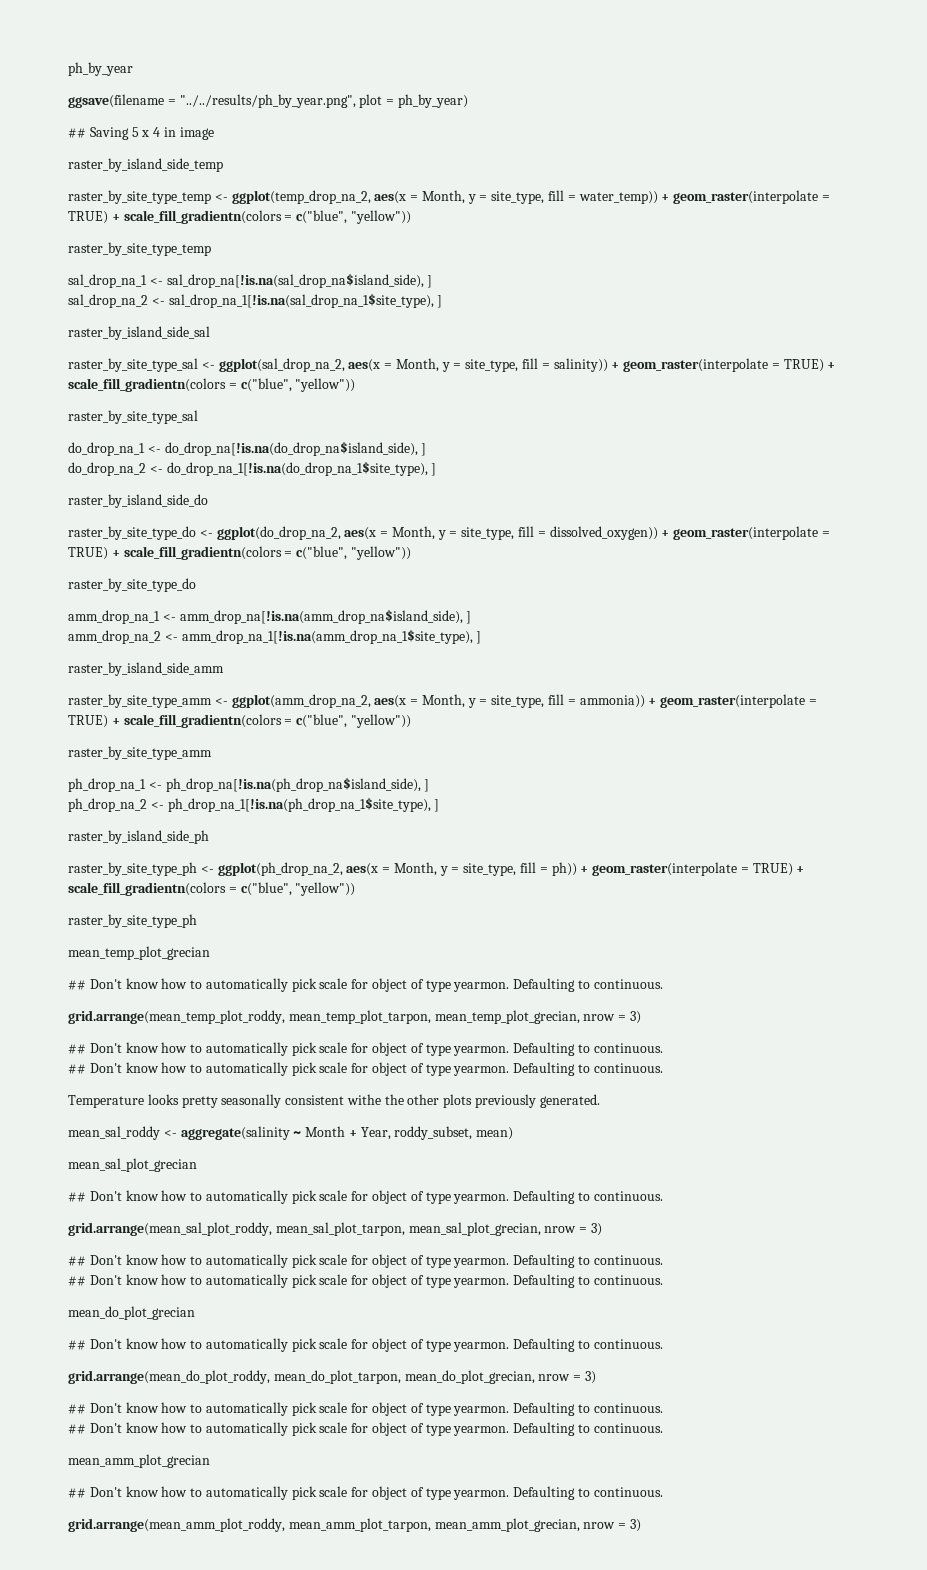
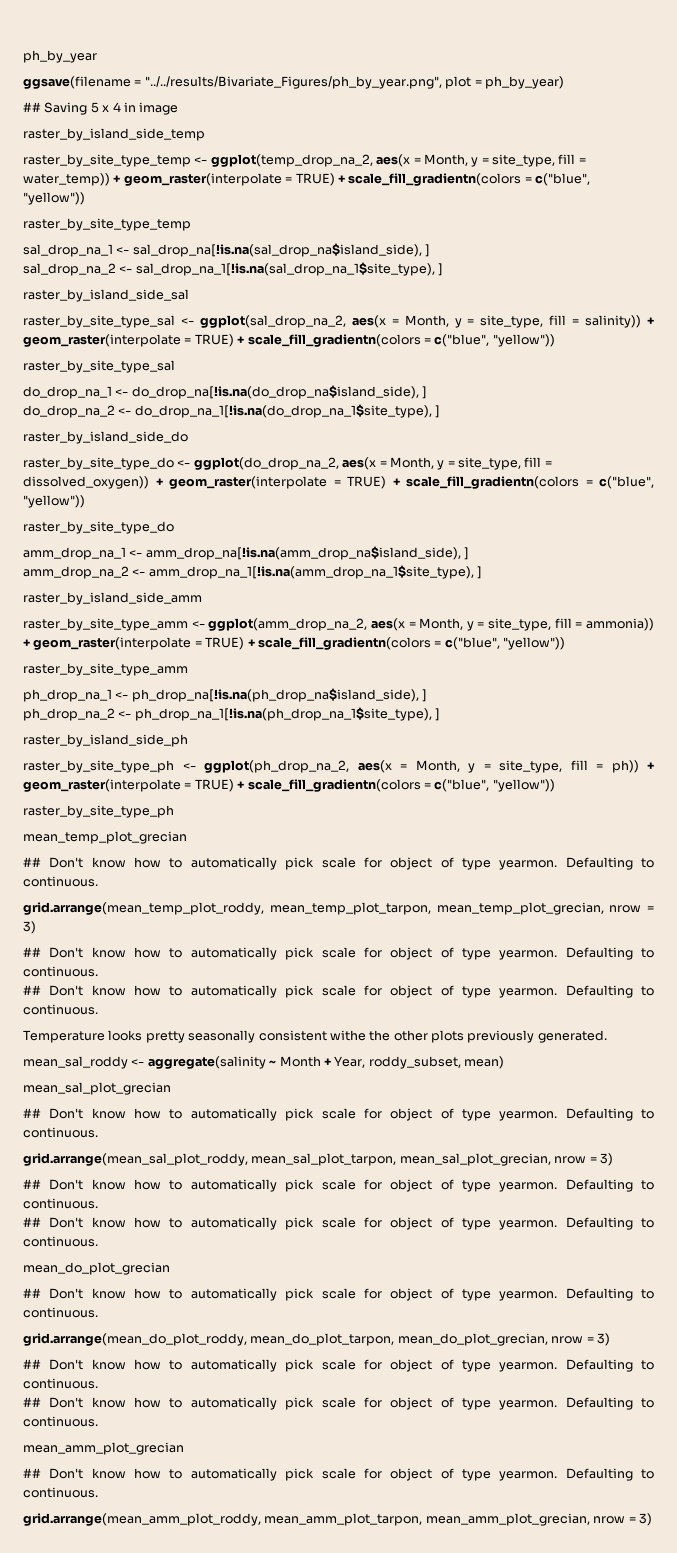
- ggsave(filename = "../../results/ph_by_year.png", plot = ph_by_year)
+ ggsave(filename = "../../results/Bivariate_Figures/ph_by_year.png", plot = ph_by_year)

